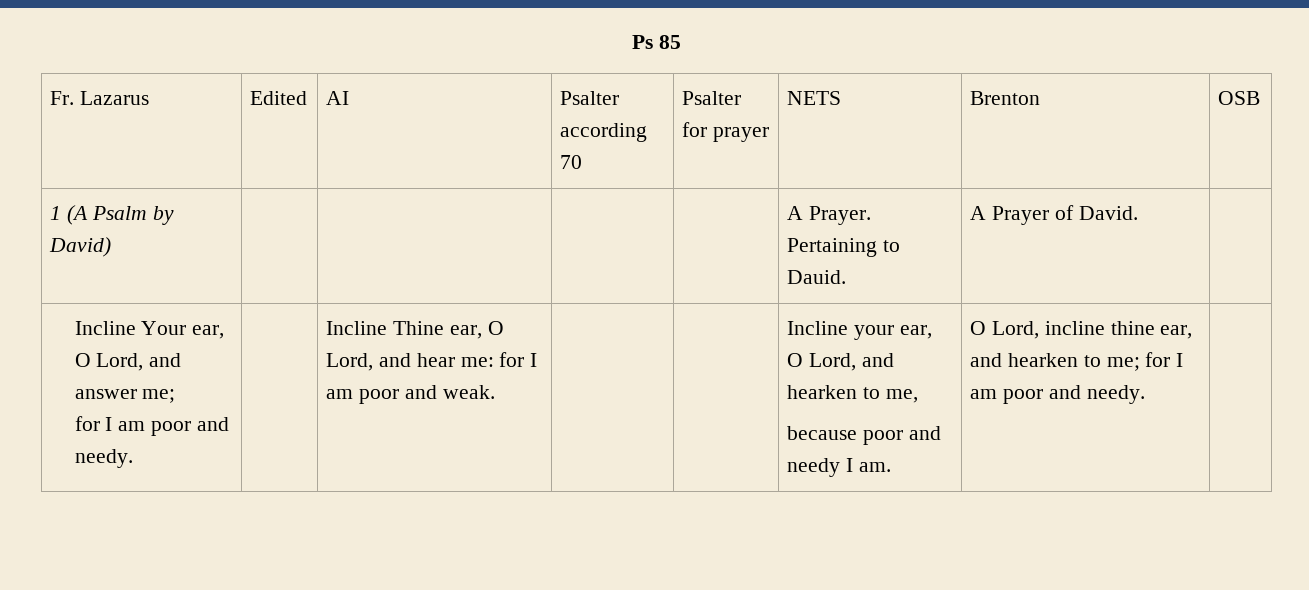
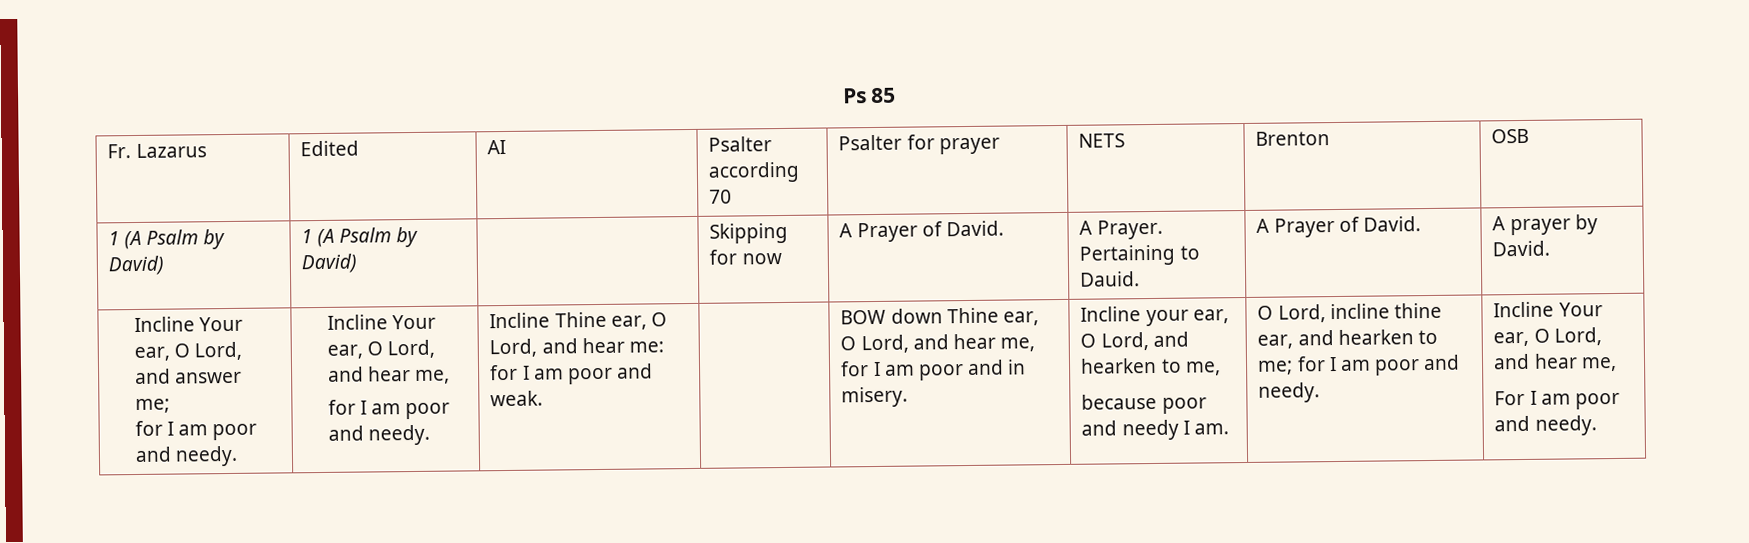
- 1 (A Psalm by David) | | | | | A Prayer. Pertaining to Dauid. | A Prayer of David. |
+ 1 (A Psalm by David) | 1 (A Psalm by David) | | Skipping for now | A Prayer of David. | A Prayer. Pertaining to Dauid. | A Prayer of David. | A prayer by David.
  Incline Your ear, O Lord, and answer me;
+ for I am poor and needy. | Incline Your ear, O Lord, and hear me,
+ BOW down Thine ear, O Lord, and hear me, for I am poor and in misery.
- O Lord, incline thine ear, and hearken to me; for I am poor and needy.
+ O Lord, incline thine ear, and hearken to me; for I am poor and needy. | Incline Your ear, O Lord, and hear me,
+ For I am poor and needy.

